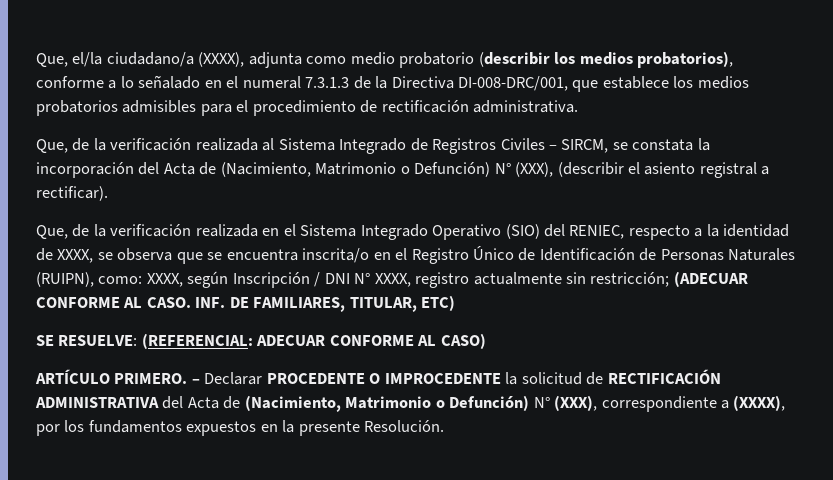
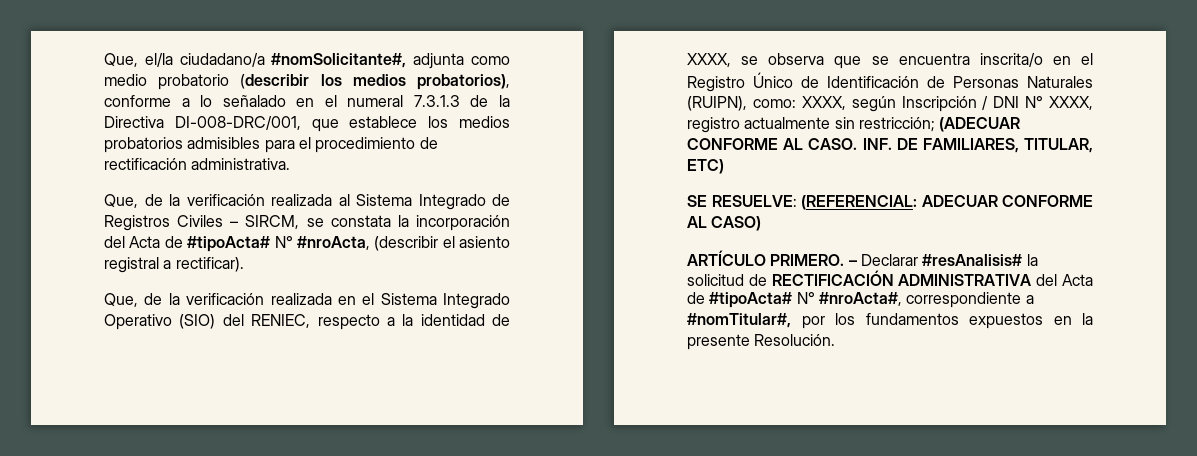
- Que, el/la ciudadano/a (XXXX), adjunta como medio probatorio (describir los medios probatorios), conforme a lo señalado en el numeral 7.3.1.3 de la Directiva DI-008-DRC/001, que establece los medios probatorios admisibles para el procedimiento de rectificación administrativa.
+ Que, el/la ciudadano/a #nomSolicitante#, adjunta como medio probatorio (describir los medios probatorios), conforme a lo señalado en el numeral 7.3.1.3 de la Directiva DI-008-DRC/001, que establece los medios probatorios admisibles para el procedimiento de rectificación administrativa.
- Que, de la verificación realizada al Sistema Integrado de Registros Civiles – SIRCM, se constata la incorporación del Acta de (Nacimiento, Matrimonio o Defunción) N° (XXX), (describir el asiento registral a rectificar).
+ Que, de la verificación realizada al Sistema Integrado de Registros Civiles – SIRCM, se constata la incorporación del Acta de #tipoActa# N° #nroActa, (describir el asiento registral a rectificar).
- – Declarar PROCEDENTE O IMPROCEDENTE la solicitud de RECTIFICACIÓN ADMINISTRATIVA del Acta de (Nacimiento, Matrimonio o Defunción) N° (XXX), correspondiente a (XXXX), por los fundamentos expuestos en la presente Resolución.
+ – Declarar #resAnalisis# la solicitud de RECTIFICACIÓN ADMINISTRATIVA del Acta de #tipoActa# N° #nroActa#, correspondiente a #nomTitular#, por los fundamentos expuestos en la presente Resolución.

